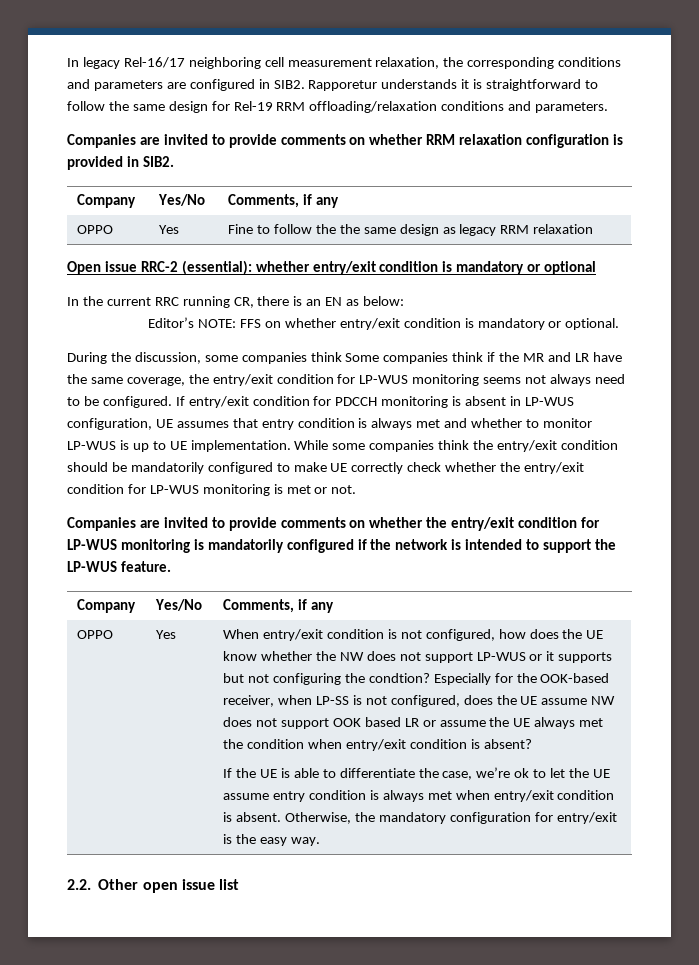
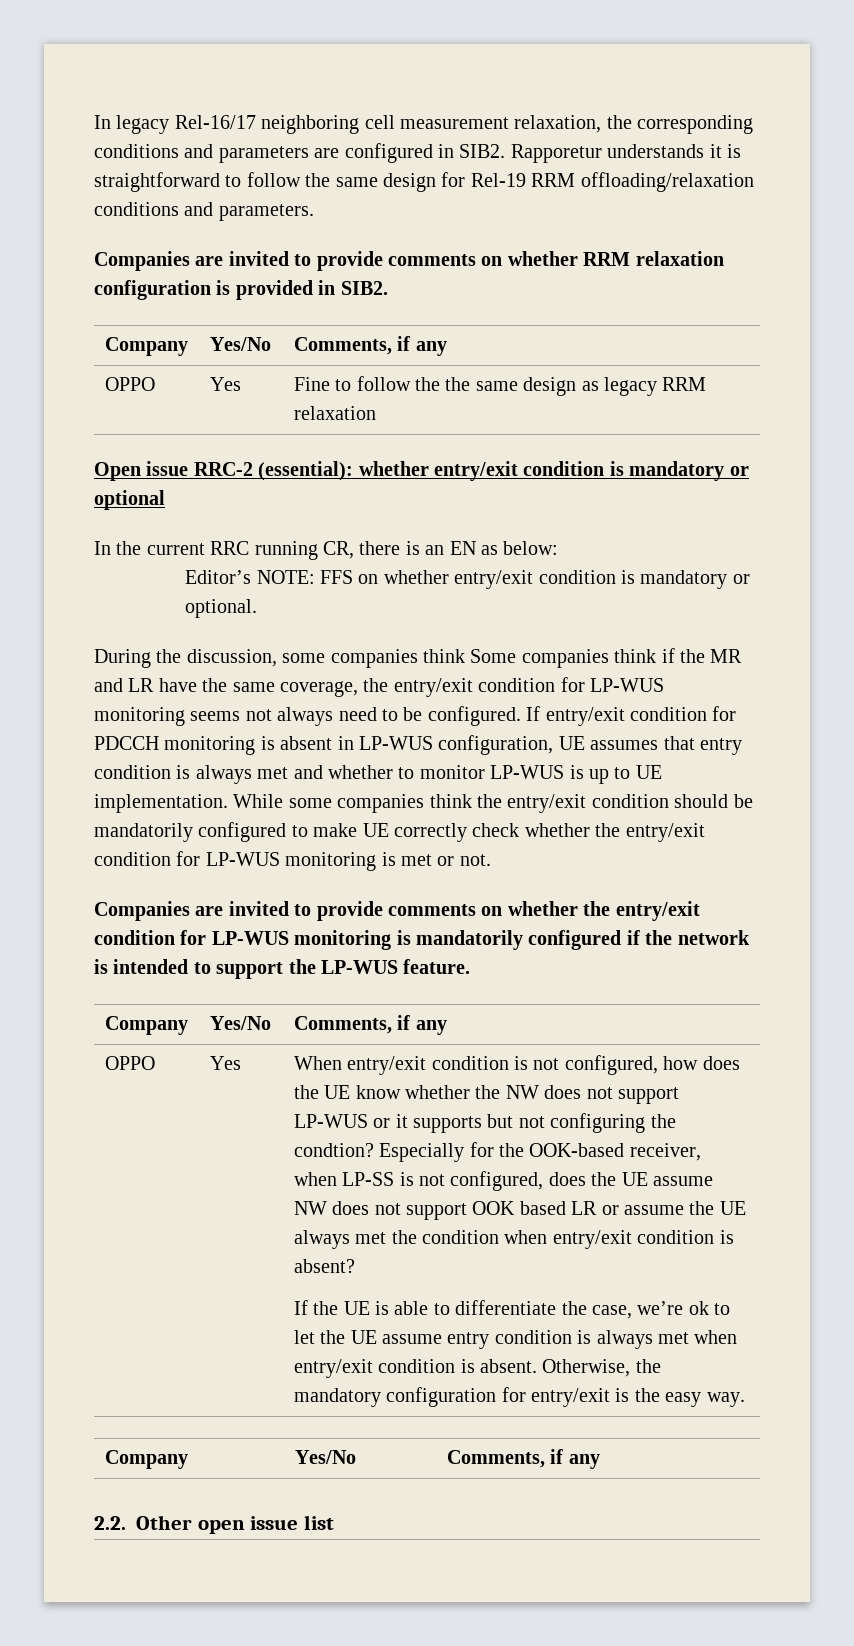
  Otherwise, the mandatory configuration for entry/exit is the easy way.
+ Company | Yes/No | Comments, if any

